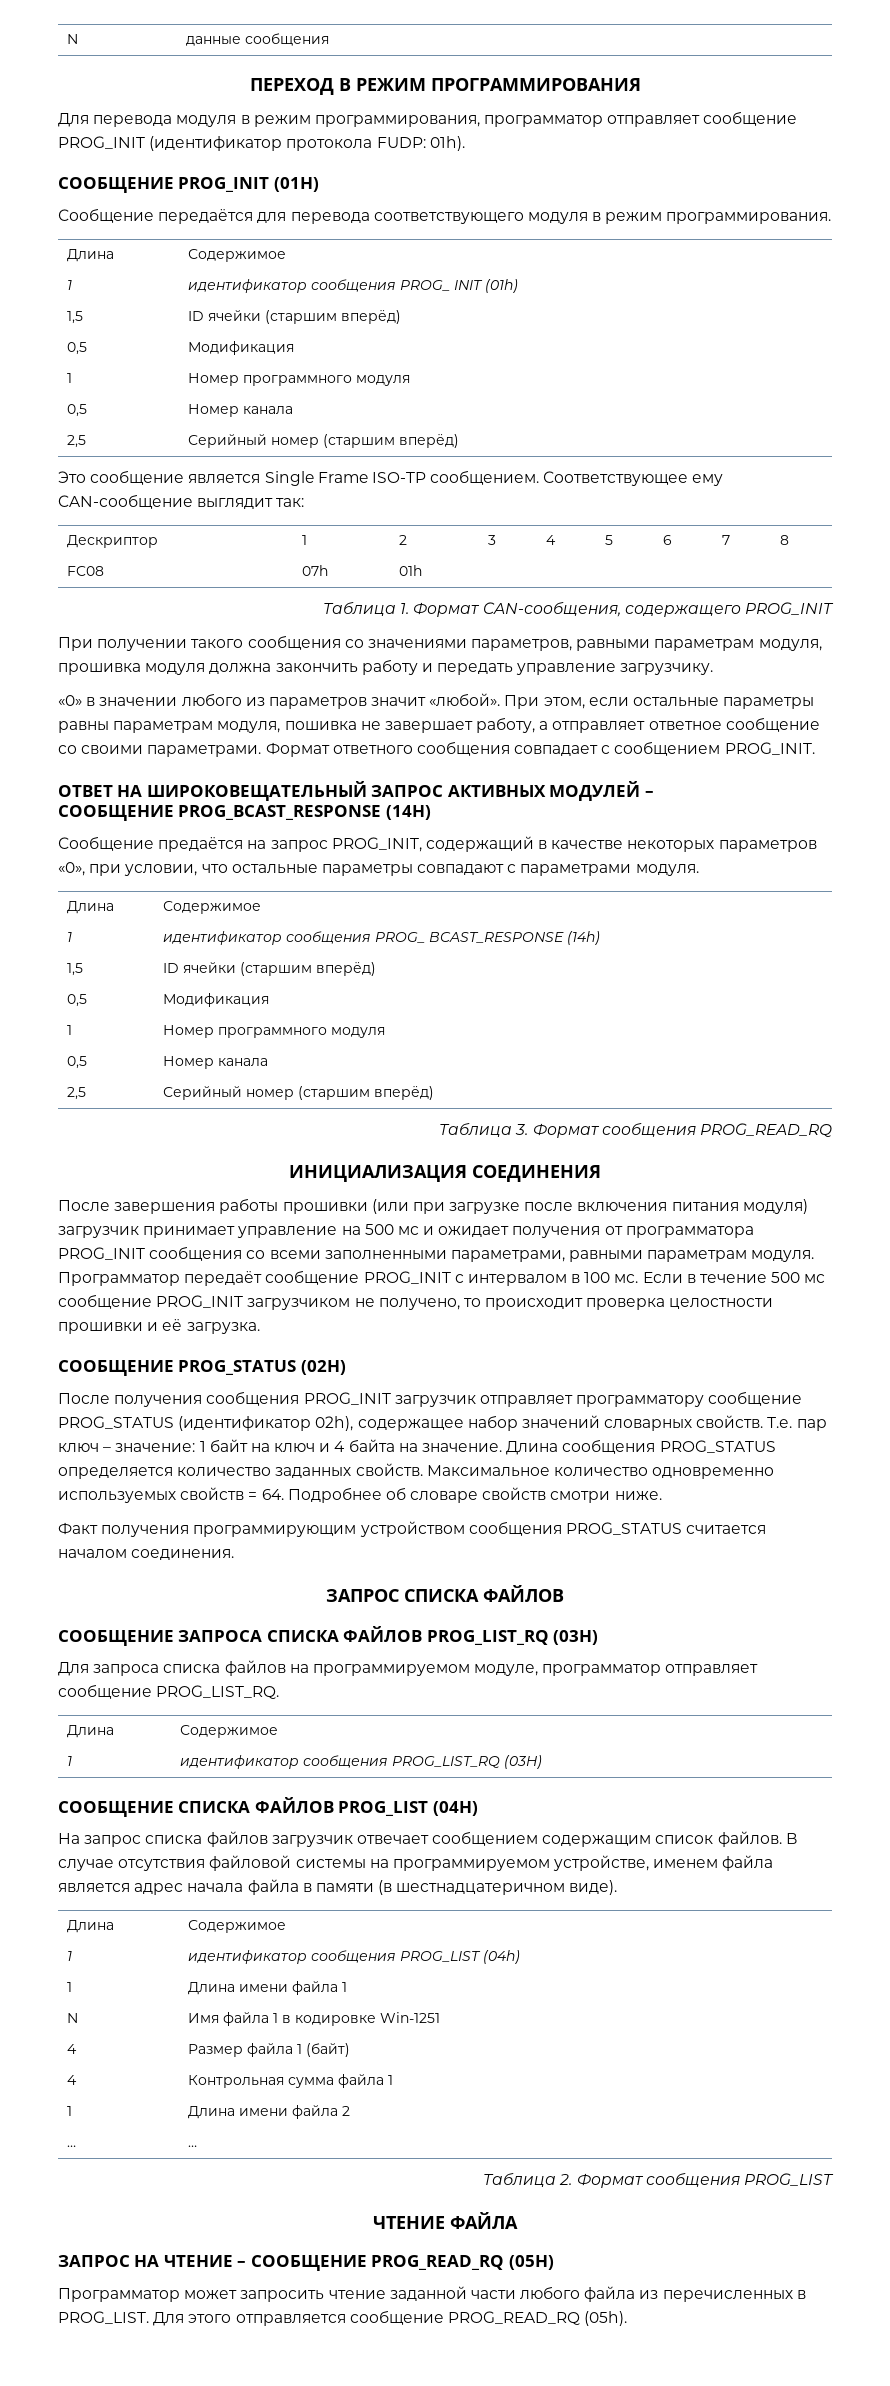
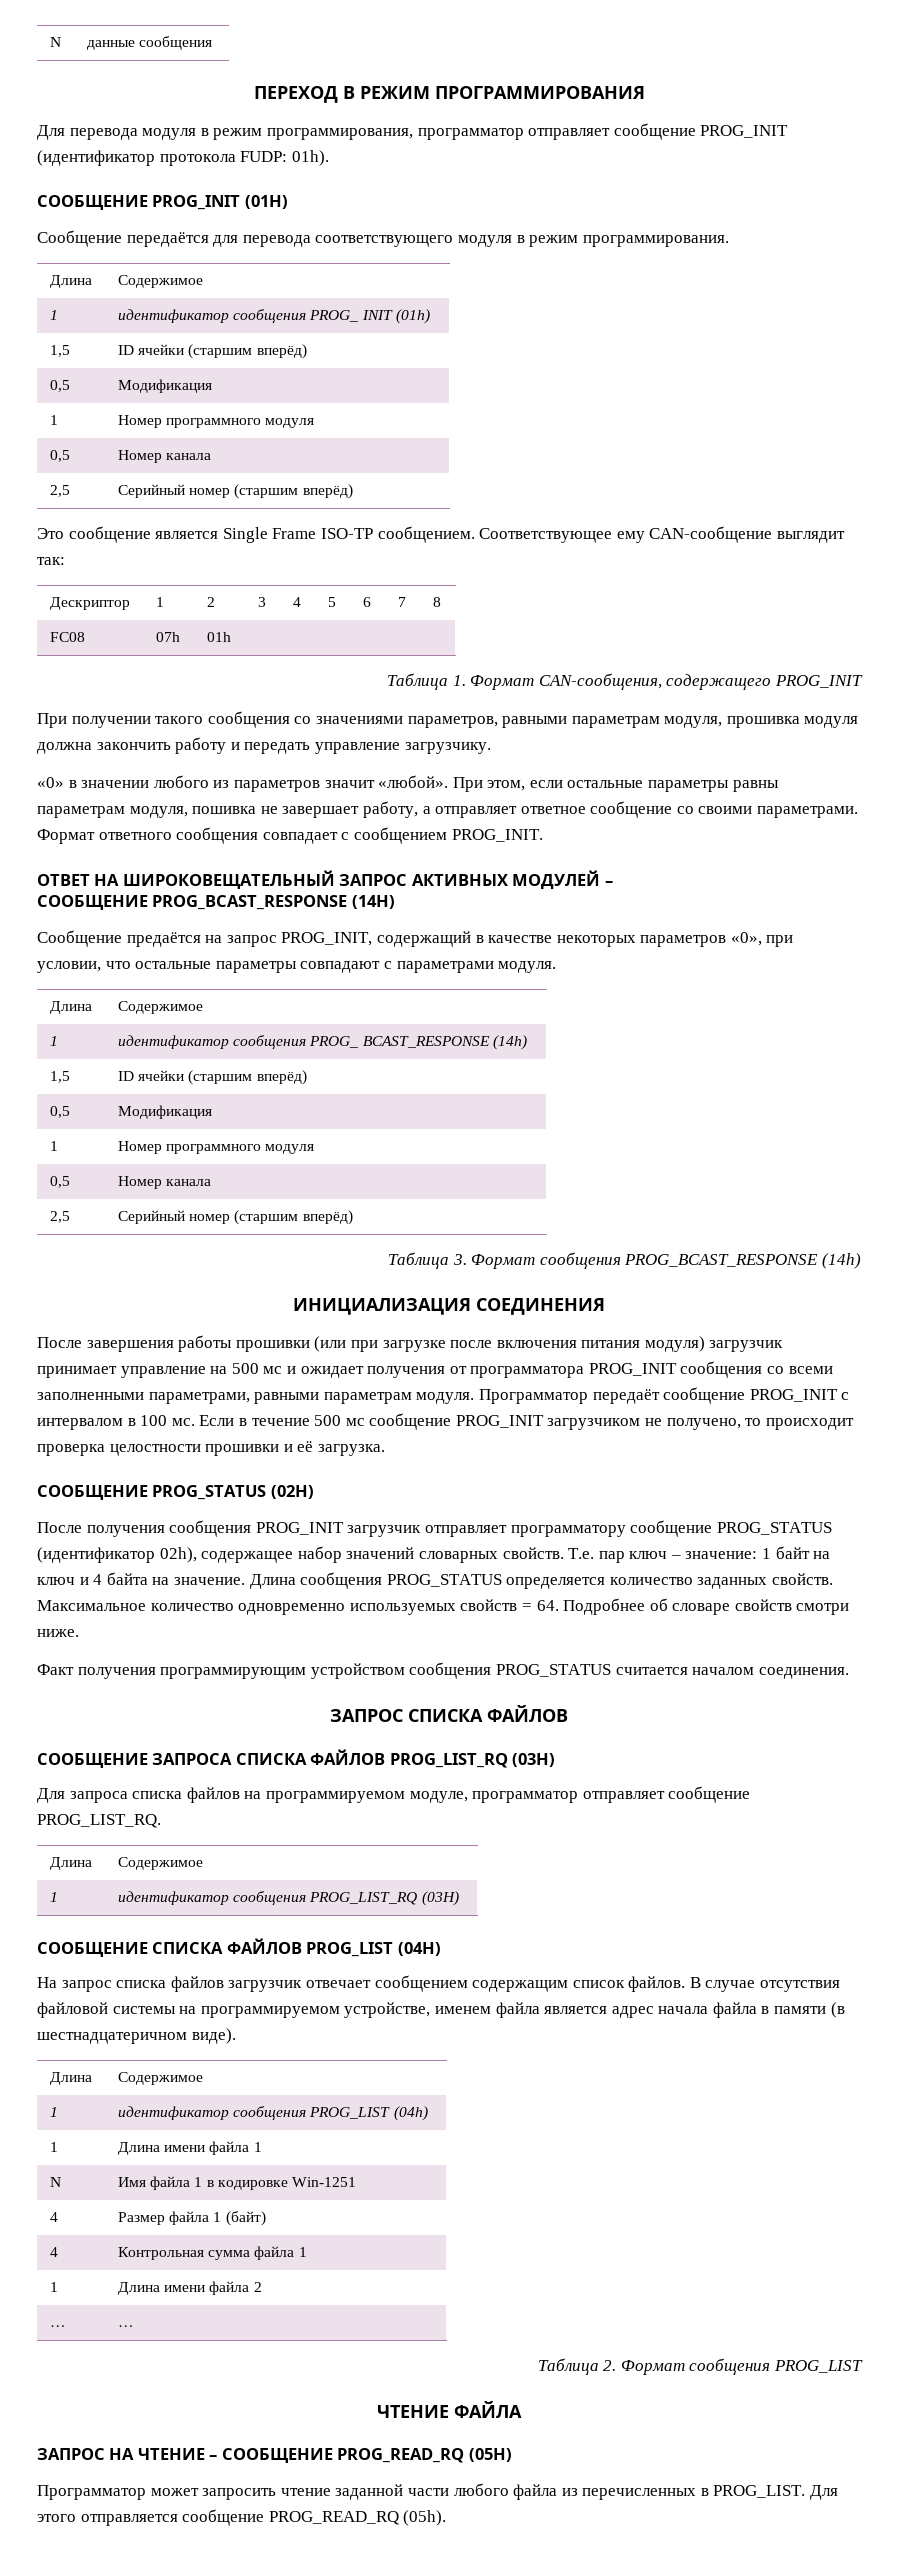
- Таблица 3. Формат сообщения PROG_READ_RQ
+ Таблица 3. Формат сообщения PROG_BCAST_RESPONSE (14h)

